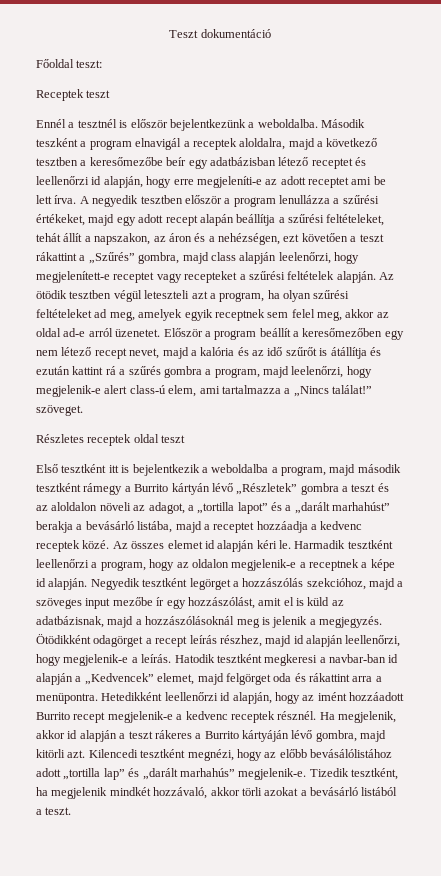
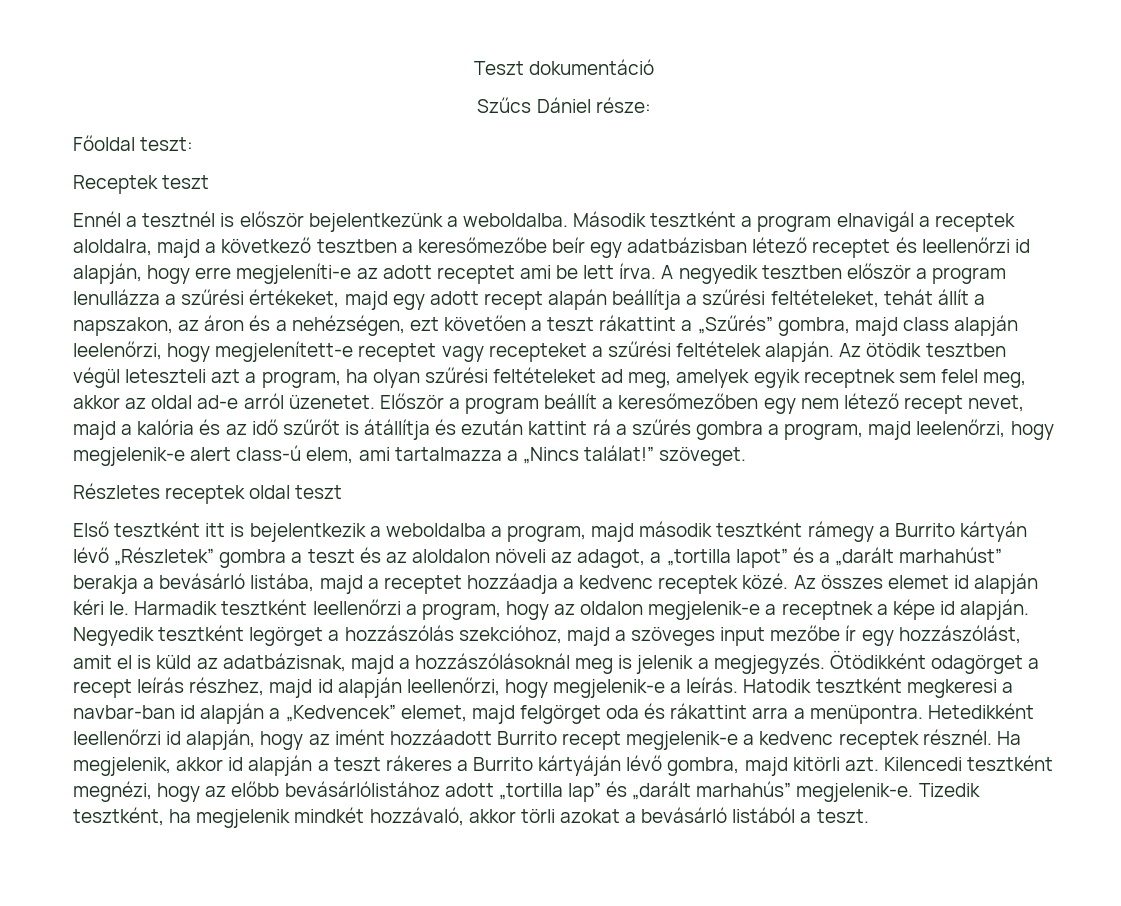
+ Szűcs Dániel része:
- Második teszként a program elnavigál a receptek aloldalra, majd a következő tesztben a keresőmezőbe beír egy adatbázisban létező receptet és leellenőrzi id alapján, hogy erre megjeleníti-e az adott receptet ami be lett írva.
+ Második tesztként a program elnavigál a receptek aloldalra, majd a következő tesztben a keresőmezőbe beír egy adatbázisban létező receptet és leellenőrzi id alapján, hogy erre megjeleníti-e az adott receptet ami be lett írva.
- Kilencedi tesztként megnézi, hogy az előbb bevásálólistához adott „tortilla lap” és „darált marhahús” megjelenik-e.
+ Kilencedi tesztként megnézi, hogy az előbb bevásárlólistához adott „tortilla lap” és „darált marhahús” megjelenik-e.

